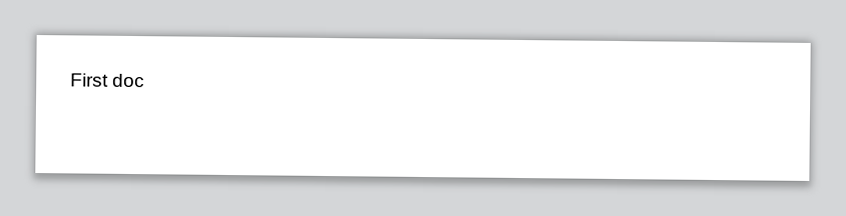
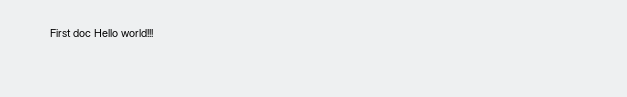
- First doc
+ First doc Hello world!!!

